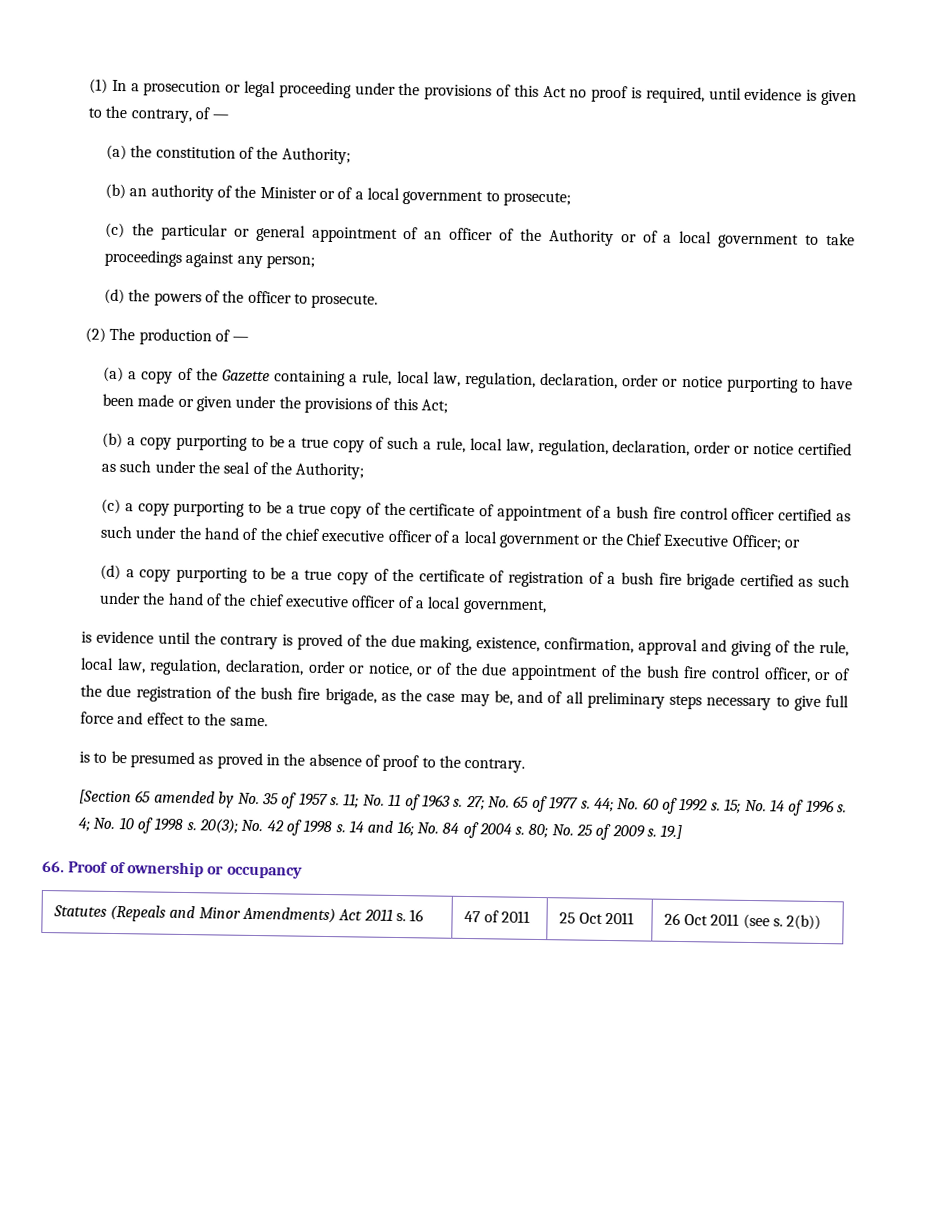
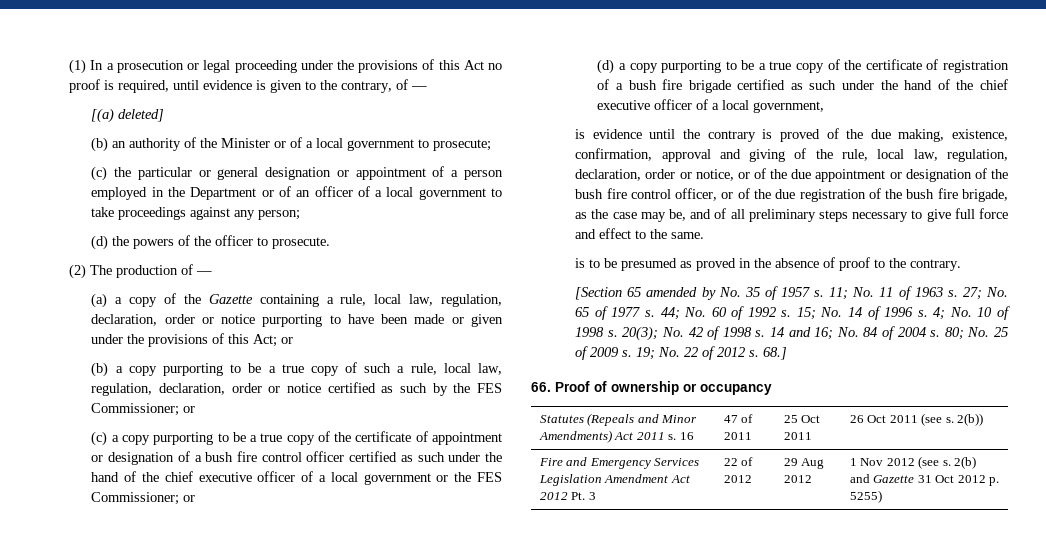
- (a) the constitution of the Authority;
+ [(a) deleted]
- (c) the particular or general appointment of an officer of the Authority or of a local government to take proceedings against any person;
+ (c) the particular or general designation or appointment of a person employed in the Department or of an officer of a local government to take proceedings against any person;
- (a) a copy of the Gazette containing a rule, local law, regulation, declaration, order or notice purporting to have been made or given under the provisions of this Act;
+ (a) a copy of the Gazette containing a rule, local law, regulation, declaration, order or notice purporting to have been made or given under the provisions of this Act; or
- (b) a copy purporting to be a true copy of such a rule, local law, regulation, declaration, order or notice certified as such under the seal of the Authority;
+ (b) a copy purporting to be a true copy of such a rule, local law, regulation, declaration, order or notice certified as such by the FES Commissioner; or
- (c) a copy purporting to be a true copy of the certificate of appointment of a bush fire control officer certified as such under the hand of the chief executive officer of a local government or the Chief Executive Officer; or
+ (c) a copy purporting to be a true copy of the certificate of appointment or designation of a bush fire control officer certified as such under the hand of the chief executive officer of a local government or the FES Commissioner; or
- is evidence until the contrary is proved of the due making, existence, confirmation, approval and giving of the rule, local law, regulation, declaration, order or notice, or of the due appointment of the bush fire control officer, or of the due registration of the bush fire brigade, as the case may be, and of all preliminary steps necessary to give full force and effect to the same.
+ is evidence until the contrary is proved of the due making, existence, confirmation, approval and giving of the rule, local law, regulation, declaration, order or notice, or of the due appointment or designation of the bush fire control officer, or of the due registration of the bush fire brigade, as the case may be, and of all preliminary steps necessary to give full force and effect to the same.
- 19.]
+ 19; No. 22 of 2012 s. 68.]
+ Fire and Emergency Services Legislation Amendment Act 2012 Pt. 3 | 22 of 2012 | 29 Aug 2012 | 1 Nov 2012 (see s. 2(b) and Gazette 31 Oct 2012 p. 5255)

